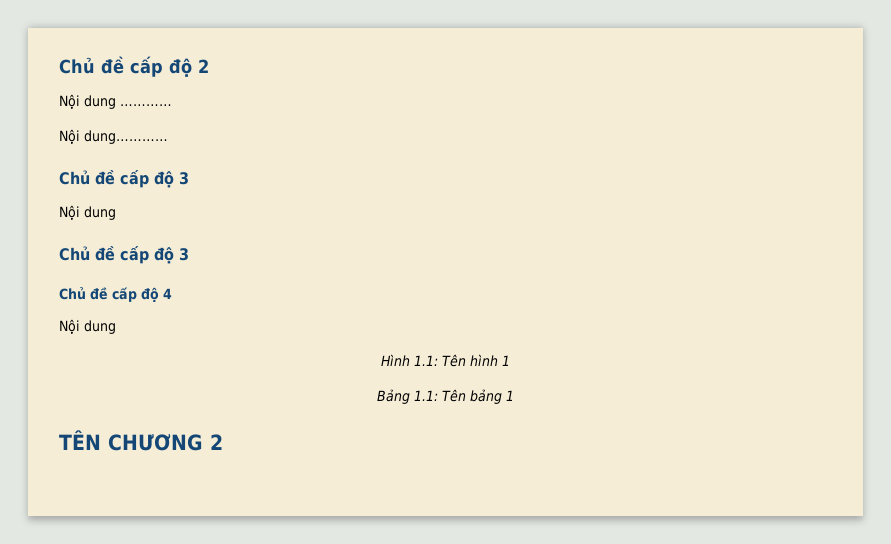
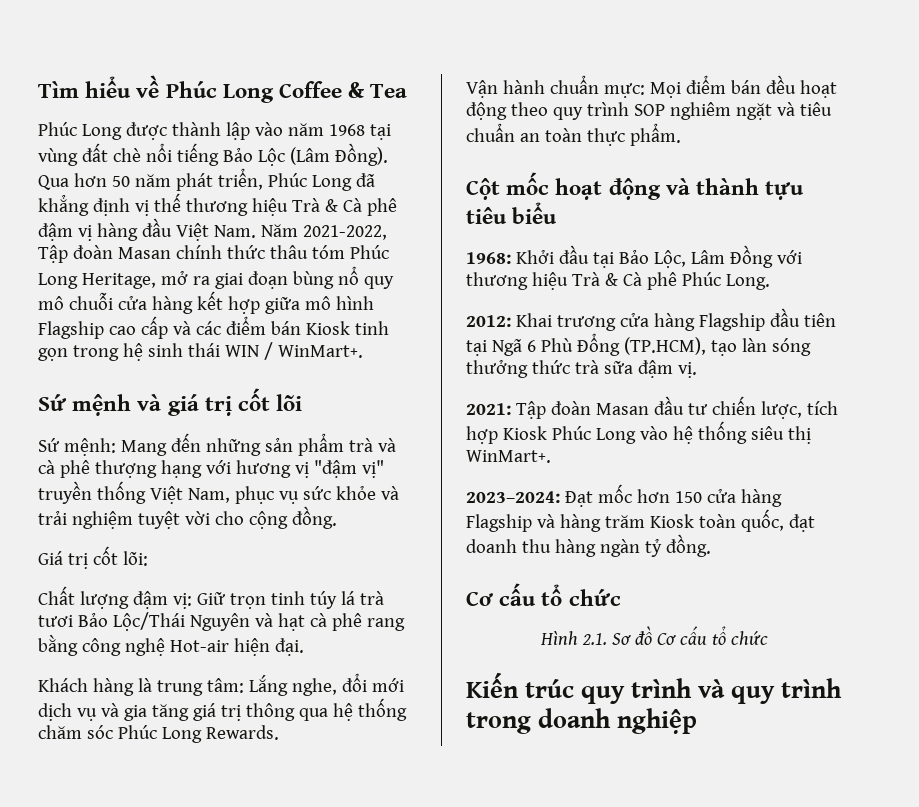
- Chủ đề cấp độ 2
- Nội dung …………
- Nội dung…………
- Chủ đề cấp độ 3
- Nội dung
- Chủ đề cấp độ 3
- Chủ đề cấp độ 4
- Nội dung
- Hình 1.1: Tên hình 1
- Bảng 1.1: Tên bảng 1
- TÊN CHƯƠNG 2
+ Tìm hiểu về Phúc Long Coffee & Tea
+ Phúc Long được thành lập vào năm 1968 tại vùng đất chè nổi tiếng Bảo Lộc (Lâm Đồng). Qua hơn 50 năm phát triển, Phúc Long đã khẳng định vị thế thương hiệu Trà & Cà phê đậm vị hàng đầu Việt Nam. Năm 2021-2022, Tập đoàn Masan chính thức thâu tóm Phúc Long Heritage, mở ra giai đoạn bùng nổ quy mô chuỗi cửa hàng kết hợp giữa mô hình Flagship cao cấp và các điểm bán Kiosk tinh gọn trong hệ sinh thái WIN / WinMart+.
+ Sứ mệnh và giá trị cốt lõi
+ Sứ mệnh: Mang đến những sản phẩm trà và cà phê thượng hạng với hương vị "đậm vị" truyền thống Việt Nam, phục vụ sức khỏe và trải nghiệm tuyệt vời cho cộng đồng.
+ Giá trị cốt lõi:
+ Chất lượng đậm vị: Giữ trọn tinh túy lá trà tươi Bảo Lộc/Thái Nguyên và hạt cà phê rang bằng công nghệ Hot-air hiện đại.
+ Khách hàng là trung tâm: Lắng nghe, đổi mới dịch vụ và gia tăng giá trị thông qua hệ thống chăm sóc Phúc Long Rewards.
+ Vận hành chuẩn mực: Mọi điểm bán đều hoạt động theo quy trình SOP nghiêm ngặt và tiêu chuẩn an toàn thực phẩm.
+ Cột mốc hoạt động và thành tựu tiêu biểu
+ 1968: Khởi đầu tại Bảo Lộc, Lâm Đồng với thương hiệu Trà & Cà phê Phúc Long.
+ 2012: Khai trương cửa hàng Flagship đầu tiên tại Ngã 6 Phù Đổng (TP.HCM), tạo làn sóng thưởng thức trà sữa đậm vị.
+ 2021: Tập đoàn Masan đầu tư chiến lược, tích hợp Kiosk Phúc Long vào hệ thống siêu thị WinMart+.
+ 2023–2024: Đạt mốc hơn 150 cửa hàng Flagship và hàng trăm Kiosk toàn quốc, đạt doanh thu hàng ngàn tỷ đồng.
+ Cơ cấu tổ chức
+ Hình 2.1. Sơ đồ Cơ cấu tổ chức
+ Kiến trúc quy trình và quy trình trong doanh nghiệp

